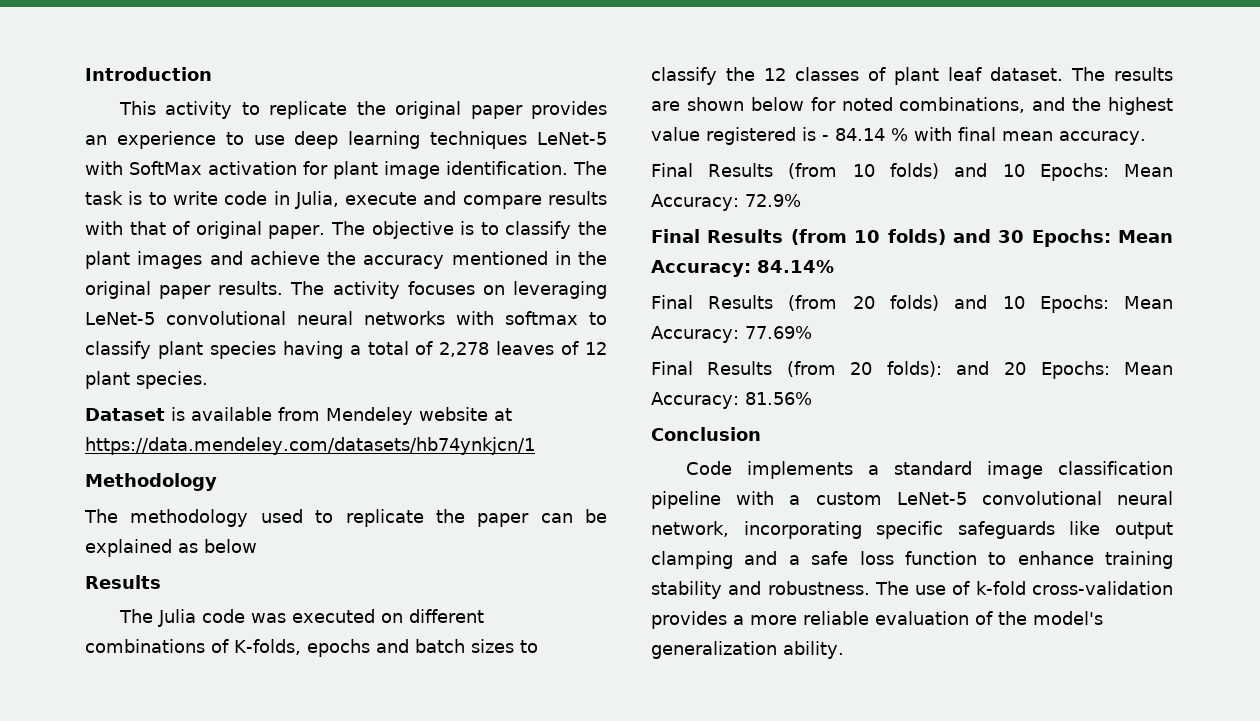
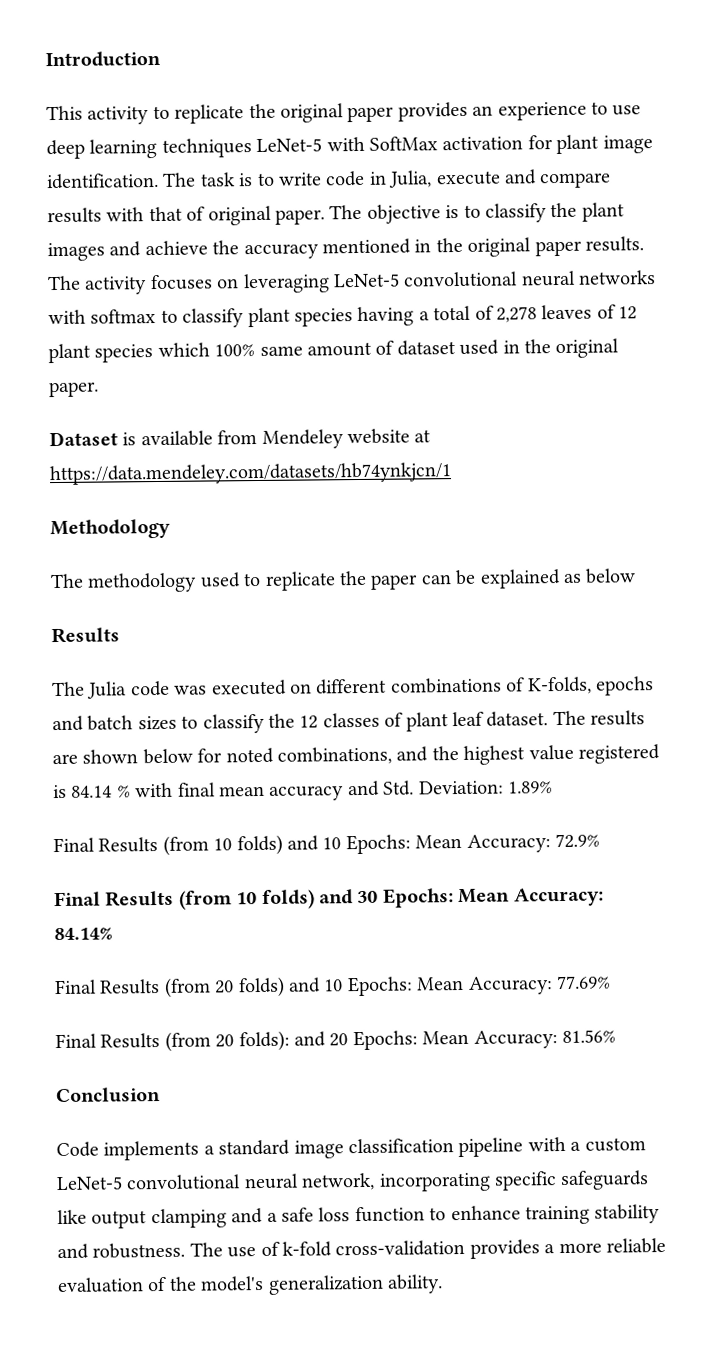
- The activity focuses on leveraging LeNet-5 convolutional neural networks with softmax to classify plant species having a total of 2,278 leaves of 12 plant species.
+ The activity focuses on leveraging LeNet-5 convolutional neural networks with softmax to classify plant species having a total of 2,278 leaves of 12 plant species which 100% same amount of dataset used in the original paper.
- The results are shown below for noted combinations, and the highest value registered is - 84.14 % with final mean accuracy.
+ The results are shown below for noted combinations, and the highest value registered is 84.14 % with final mean accuracy and Std. Deviation: 1.89%

